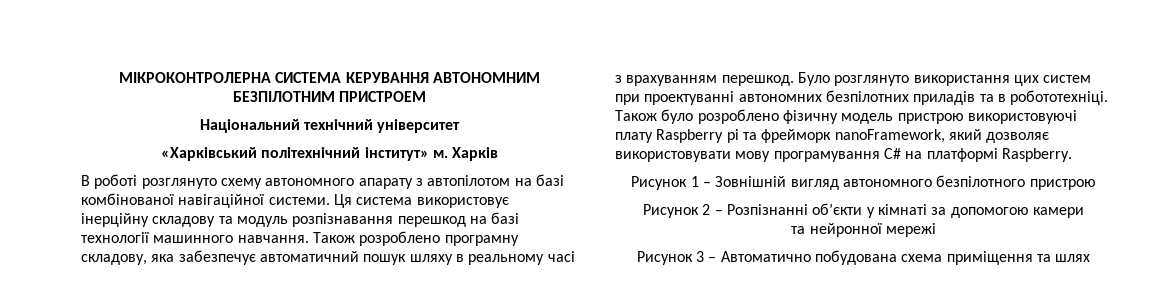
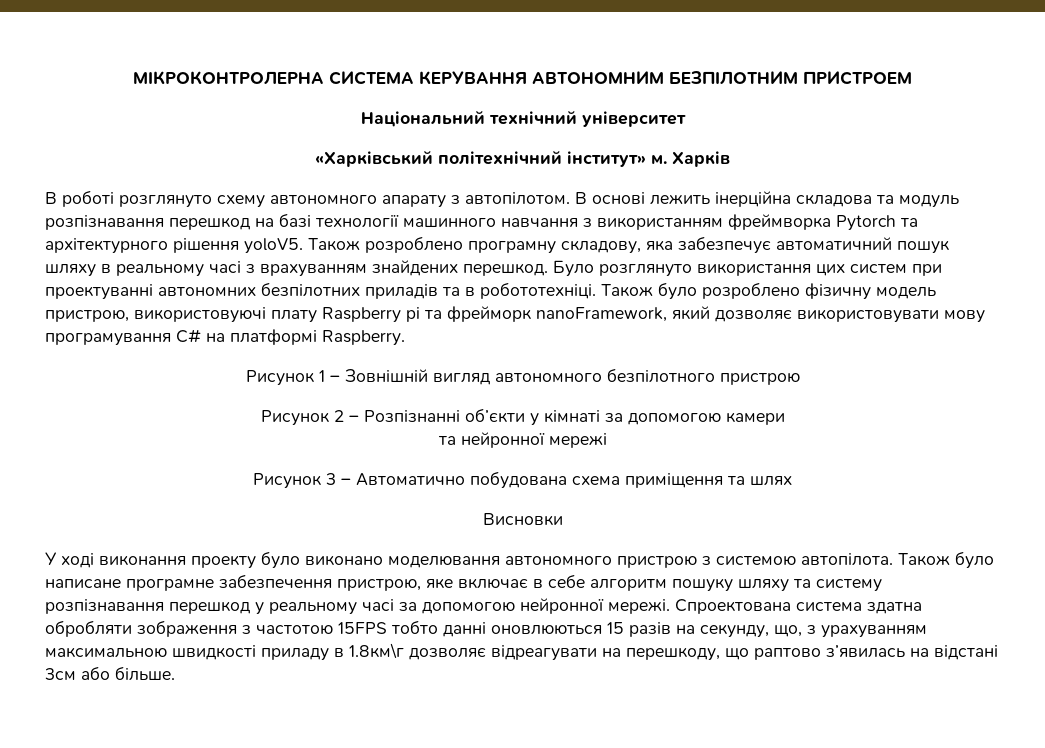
- В роботі розглянуто схему автономного апарату з автопілотом на базі комбінованої навігаційної системи. Ця система використовує інерційну складову та модуль розпізнавання перешкод на базі технології машинного навчання.
+ В роботі розглянуто схему автономного апарату з автопілотом. В основі лежить інерційна складова та модуль розпізнавання перешкод на базі технології машинного навчання з використанням фреймворка Pytorch та архітектурного рішення yoloV5.
- Також розроблено програмну складову, яка забезпечує автоматичний пошук шляху в реальному часі з врахуванням перешкод.
+ Також розроблено програмну складову, яка забезпечує автоматичний пошук шляху в реальному часі з врахуванням знайдених перешкод.
- Також було розроблено фізичну модель пристрою використовуючі плату Raspberry pi та фрейморк nanoFramework, який дозволяє використовувати мову програмування C# на платформі Raspberry.
+ Також було розроблено фізичну модель пристрою, використовуючі плату Raspberry pi та фрейморк nanoFramework, який дозволяє використовувати мову програмування C# на платформі Raspberry.
+ Висновки
+ У ході виконання проекту було виконано моделювання автономного пристрою з системою автопілота. Також було написане програмне забезпечення пристрою, яке включає в себе алгоритм пошуку шляху та систему розпізнавання перешкод у реальному часі за допомогою нейронної мережі. Спроектована система здатна обробляти зображення з частотою 15FPS тобто данні оновлюються 15 разів на секунду, що, з урахуванням максимальною швидкості приладу в 1.8км\г дозволяє відреагувати на перешкоду, що раптово з’явилась на відстані 3см або більше.

